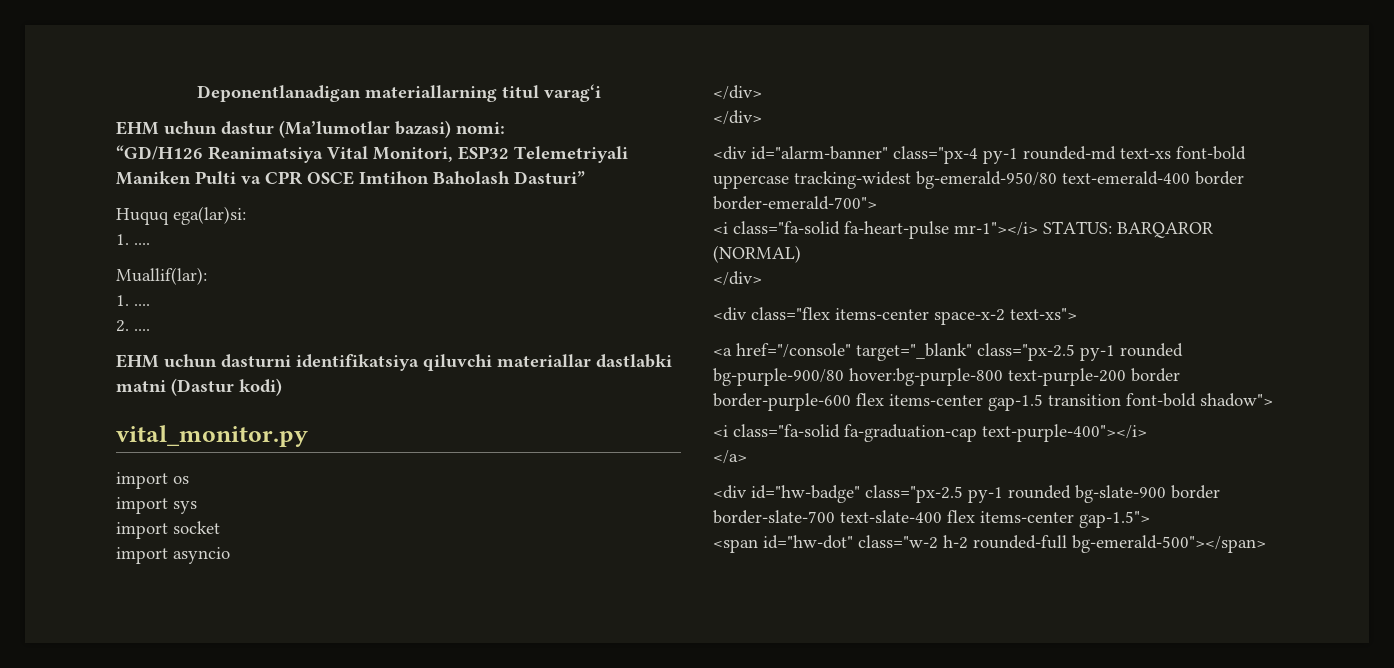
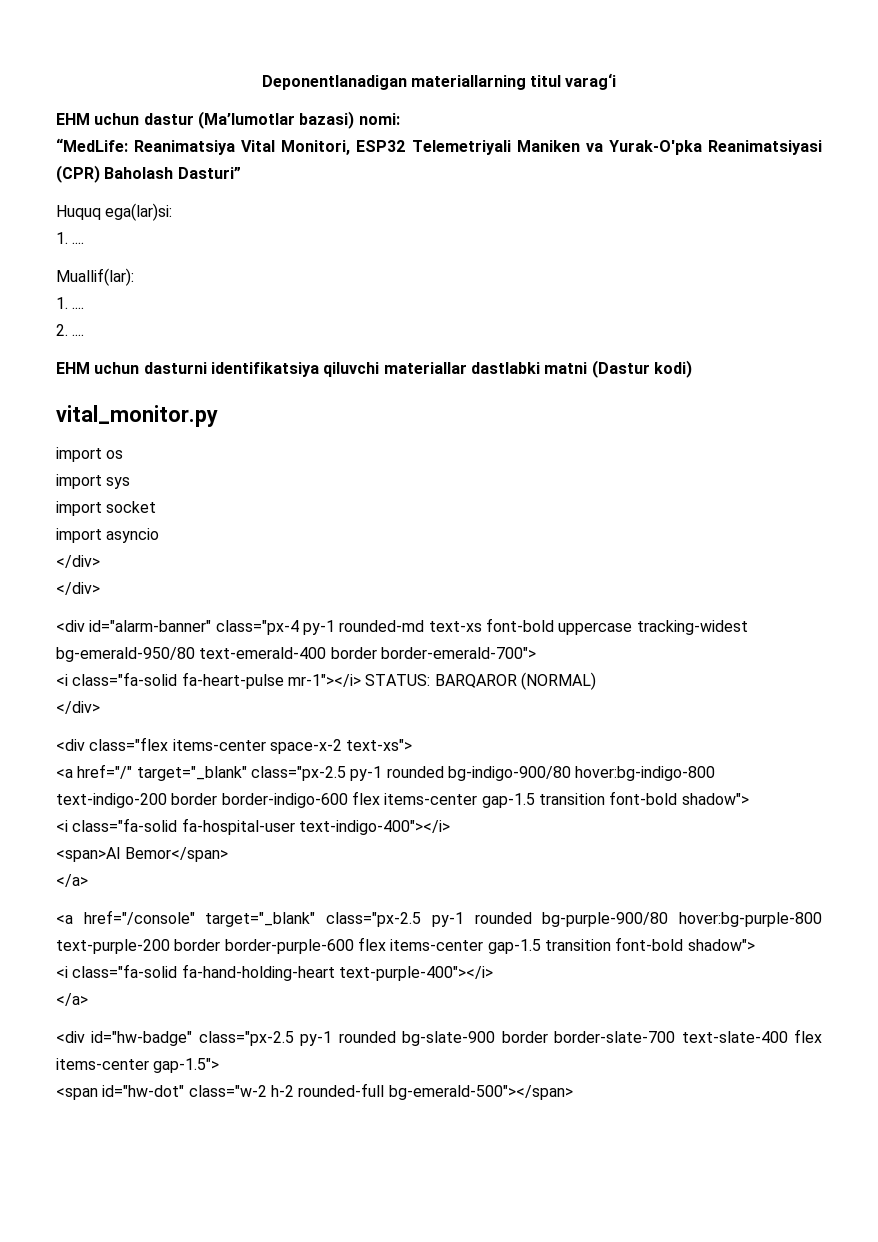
- “GD/H126 Reanimatsiya Vital Monitori, ESP32 Telemetriyali Maniken Pulti va CPR OSCE Imtihon Baholash Dasturi”
+ “MedLife: Reanimatsiya Vital Monitori, ESP32 Telemetriyali Maniken va Yurak-O'pka Reanimatsiyasi (CPR) Baholash Dasturi”
+ <a href="/" target="_blank" class="px-2.5 py-1 rounded bg-indigo-900/80 hover:bg-indigo-800 text-indigo-200 border border-indigo-600 flex items-center gap-1.5 transition font-bold shadow">
+ <i class="fa-solid fa-hospital-user text-indigo-400"></i>
+ <span>AI Bemor</span>
+ </a>
- <i class="fa-solid fa-graduation-cap text-purple-400"></i>
+ <i class="fa-solid fa-hand-holding-heart text-purple-400"></i>

